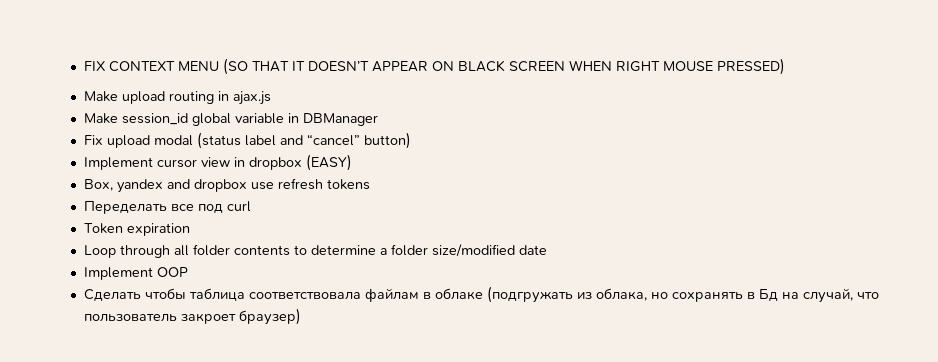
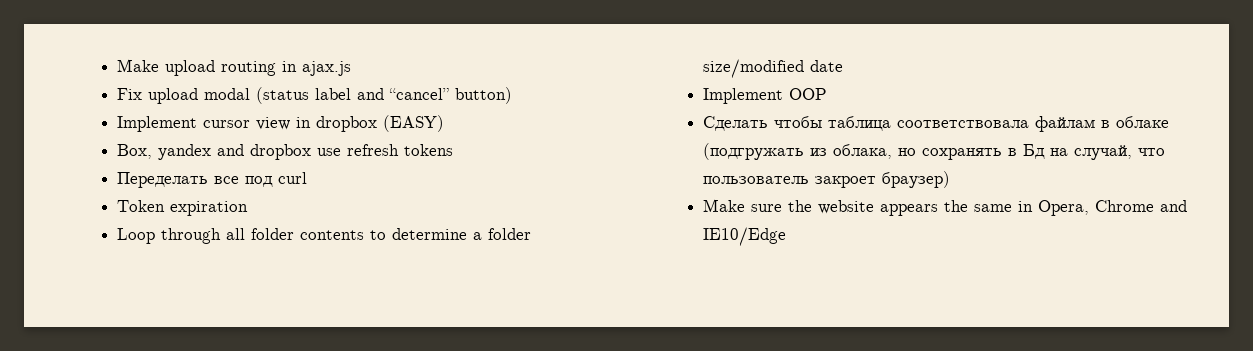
- FIX CONTEXT MENU (SO THAT IT DOESN’T APPEAR ON BLACK SCREEN WHEN RIGHT MOUSE PRESSED)
- Make session_id global variable in DBManager
+ Make sure the website appears the same in Opera, Chrome and IE10/Edge

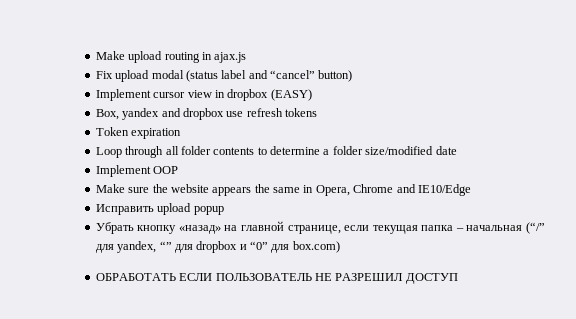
- Переделать все под curl
- Сделать чтобы таблица соответствовала файлам в облаке (подгружать из облака, но сохранять в Бд на случай, что пользователь закроет браузер)
+ Исправить upload popup
+ Убрать кнопку «назад» на главной странице, если текущая папка – начальная (“/” для yandex, “” для dropbox и “0” для box.com)
+ ОБРАБОТАТЬ ЕСЛИ ПОЛЬЗОВАТЕЛЬ НЕ РАЗРЕШИЛ ДОСТУП

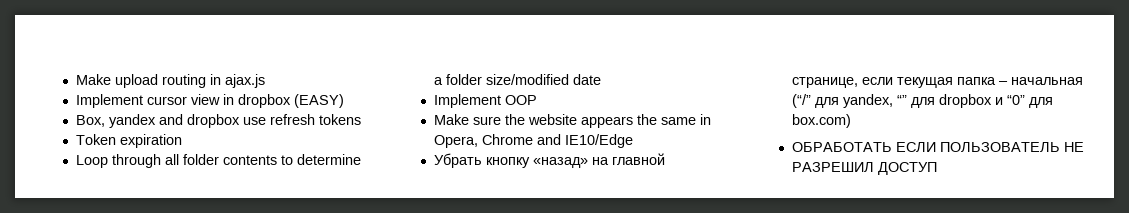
- Fix upload modal (status label and “cancel” button)
- Исправить upload popup

